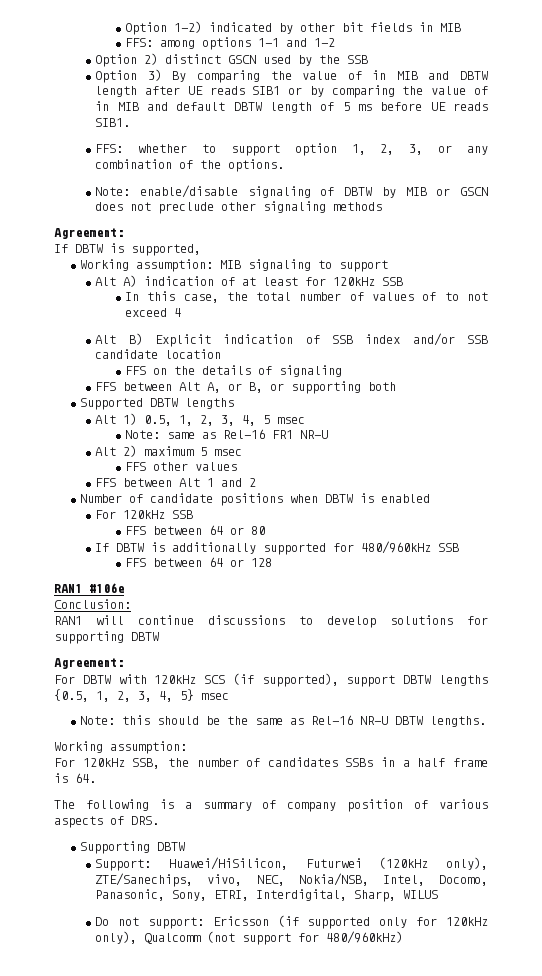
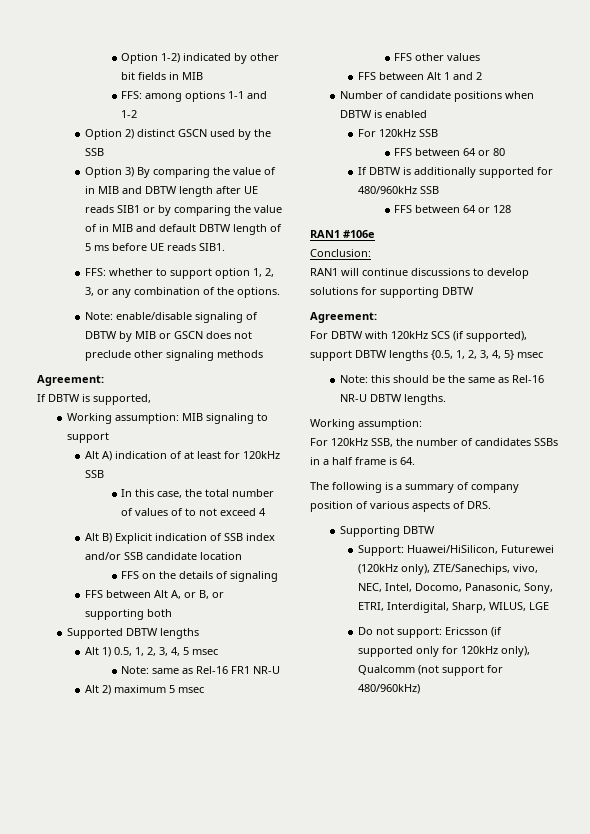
- Support: Huawei/HiSilicon, Futurwei (120kHz only), ZTE/Sanechips, vivo, NEC, Nokia/NSB, Intel, Docomo, Panasonic, Sony, ETRI, Interdigital, Sharp, WILUS
+ Support: Huawei/HiSilicon, Futurewei (120kHz only), ZTE/Sanechips, vivo, NEC, Intel, Docomo, Panasonic, Sony, ETRI, Interdigital, Sharp, WILUS, LGE

